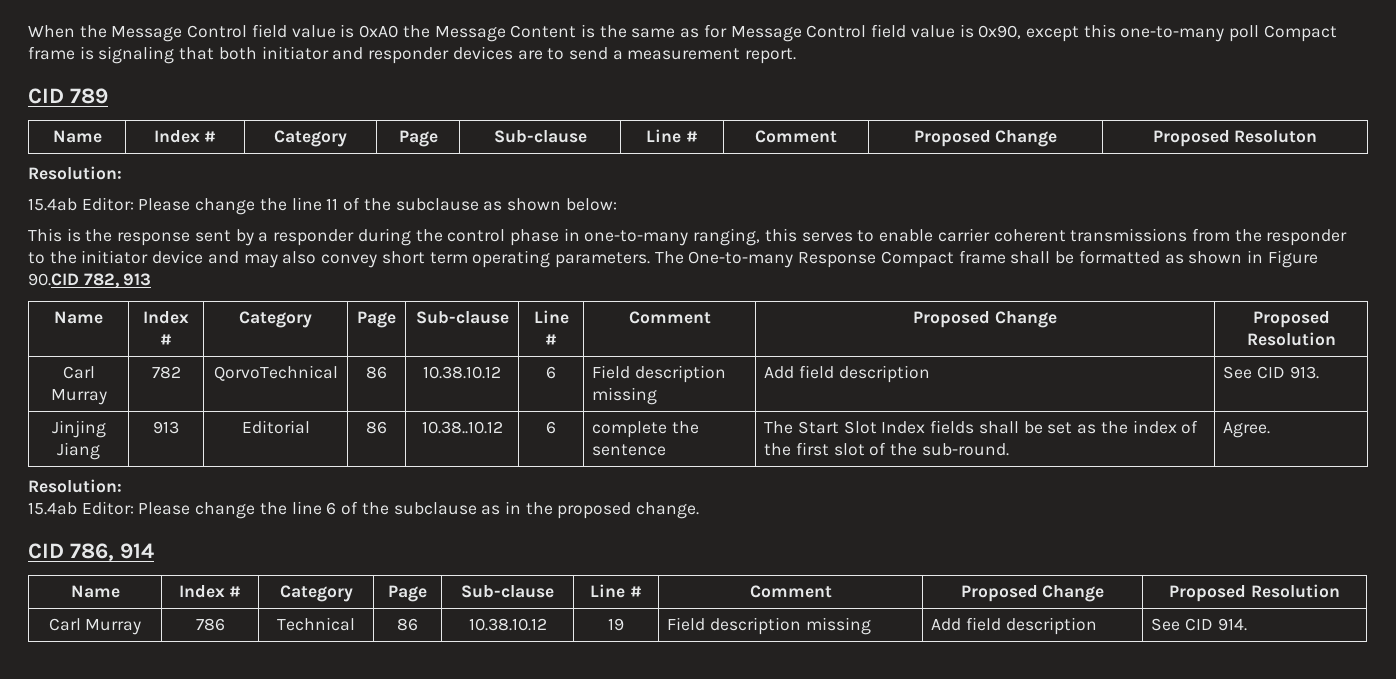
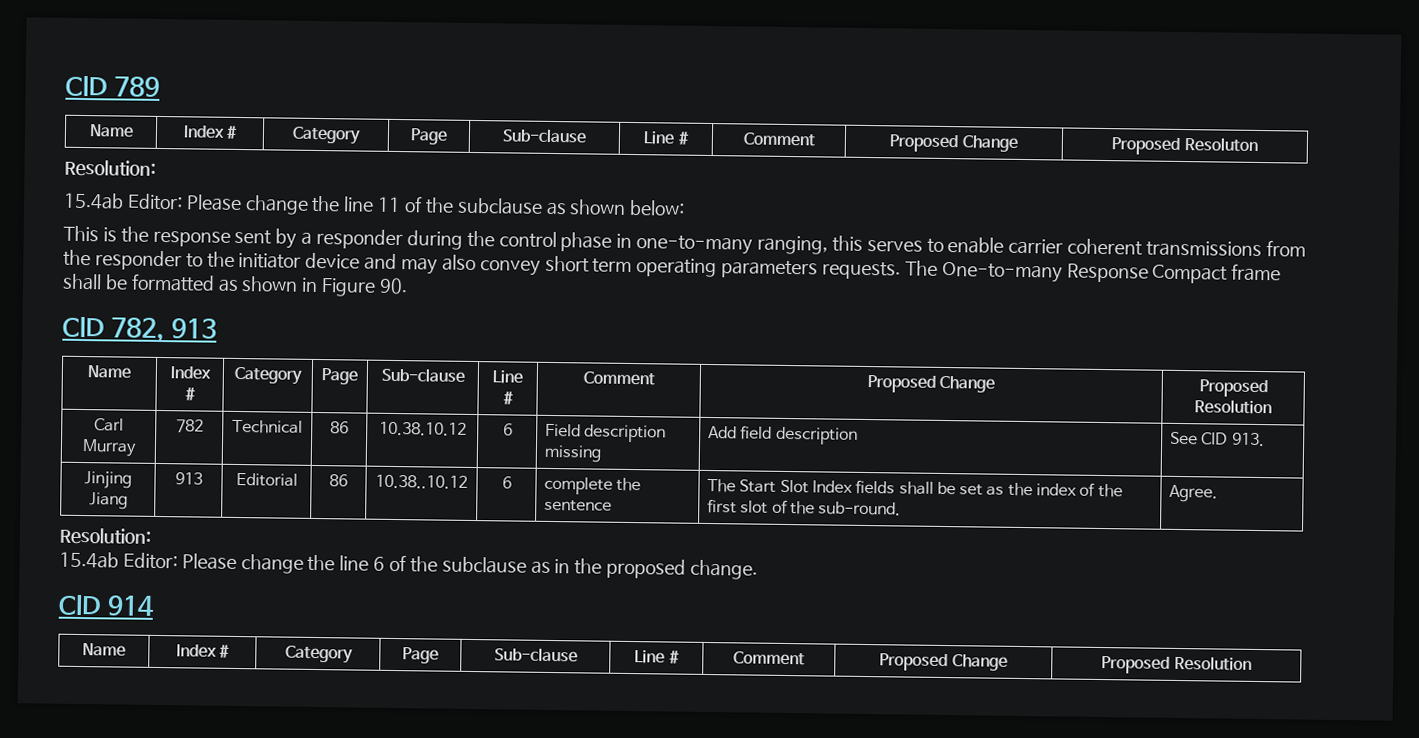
- When the Message Control field value is 0xA0 the Message Content is the same as for Message Control field value is 0x90, except this one-to-many poll Compact frame is signaling that both initiator and responder devices are to send a measurement report.
- This is the response sent by a responder during the control phase in one-to-many ranging, this serves to enable carrier coherent transmissions from the responder to the initiator device and may also convey short term operating parameters.
+ This is the response sent by a responder during the control phase in one-to-many ranging, this serves to enable carrier coherent transmissions from the responder to the initiator device and may also convey short term operating parameters requests.
- The One-to-many Response Compact frame shall be formatted as shown in Figure 90.CID 782, 913
+ The One-to-many Response Compact frame shall be formatted as shown in Figure 90.
+ CID 782, 913
- Carl Murray | 782 | QorvoTechnical | 86 | 10.38.10.12 | 6 | Field description missing | Add field description | See CID 913.
+ Carl Murray | 782 | Technical | 86 | 10.38.10.12 | 6 | Field description missing | Add field description | See CID 913.
- CID 786, 914
+ CID 914
- Carl Murray | 786 | Technical | 86 | 10.38.10.12 | 19 | Field description missing | Add field description | See CID 914.

